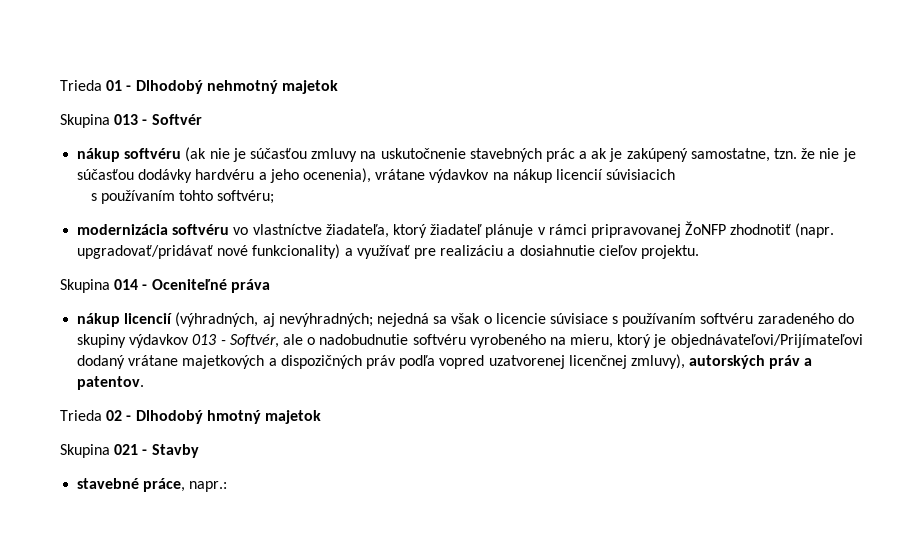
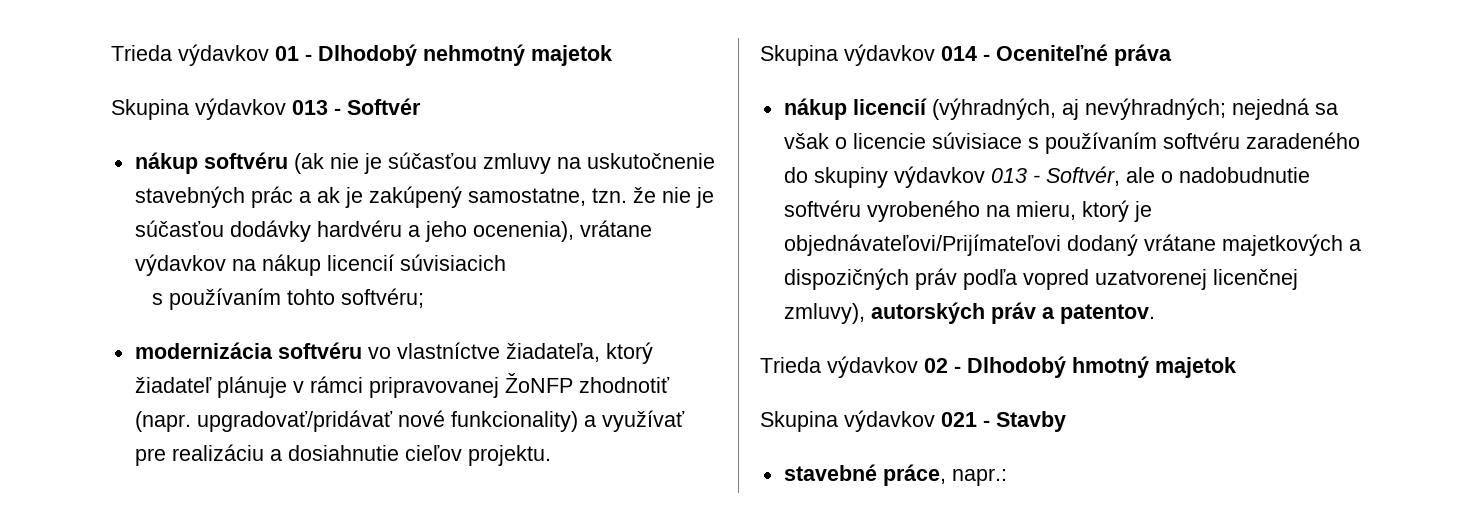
- Trieda 01 - Dlhodobý nehmotný majetok
+ Trieda výdavkov 01 - Dlhodobý nehmotný majetok
- Skupina 013 - Softvér
+ Skupina výdavkov 013 - Softvér
- Skupina 014 - Oceniteľné práva
+ Skupina výdavkov 014 - Oceniteľné práva
- Trieda 02 - Dlhodobý hmotný majetok
+ Trieda výdavkov 02 - Dlhodobý hmotný majetok
- Skupina 021 - Stavby
+ Skupina výdavkov 021 - Stavby

